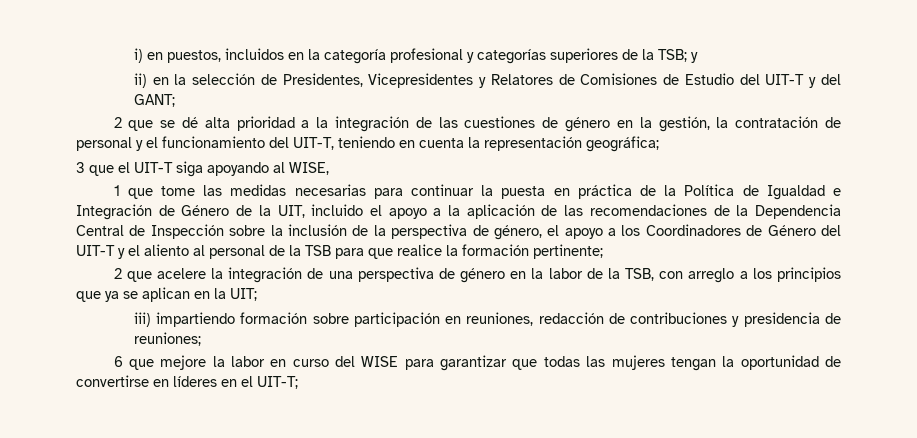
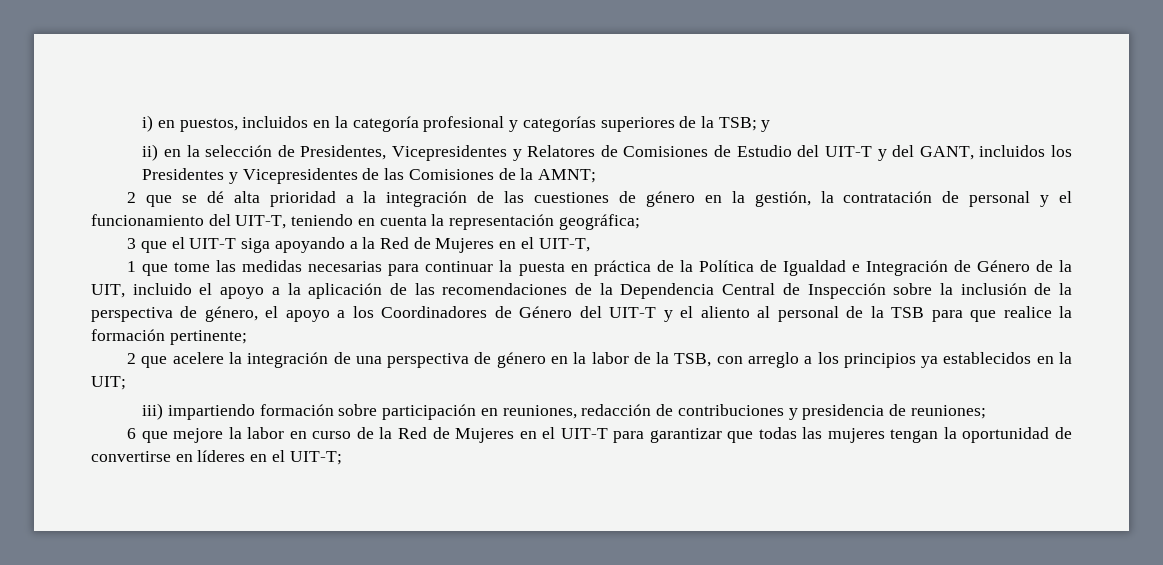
- ii) en la selección de Presidentes, Vicepresidentes y Relatores de Comisiones de Estudio del UIT-T y del GANT;
+ ii) en la selección de Presidentes, Vicepresidentes y Relatores de Comisiones de Estudio del UIT-T y del GANT, incluidos los Presidentes y Vicepresidentes de las Comisiones de la AMNT;
- 3 que el UIT-T siga apoyando al WISE,
+ 3 que el UIT-T siga apoyando a la Red de Mujeres en el UIT-T,
- 2 que acelere la integración de una perspectiva de género en la labor de la TSB, con arreglo a los principios que ya se aplican en la UIT;
+ 2 que acelere la integración de una perspectiva de género en la labor de la TSB, con arreglo a los principios ya establecidos en la UIT;
- 6 que mejore la labor en curso del WISE para garantizar que todas las mujeres tengan la oportunidad de convertirse en líderes en el UIT-T;
+ 6 que mejore la labor en curso de la Red de Mujeres en el UIT-T para garantizar que todas las mujeres tengan la oportunidad de convertirse en líderes en el UIT-T;

